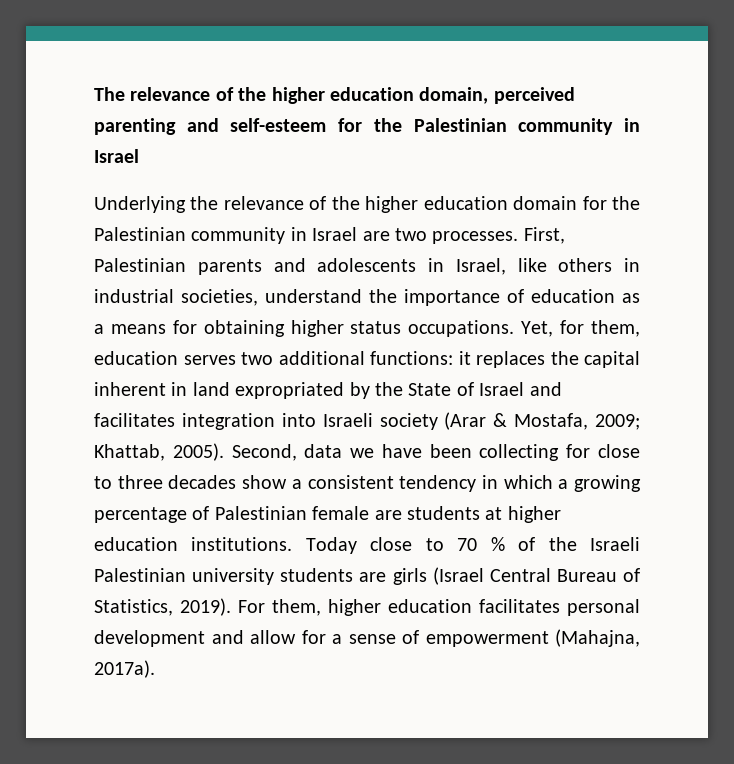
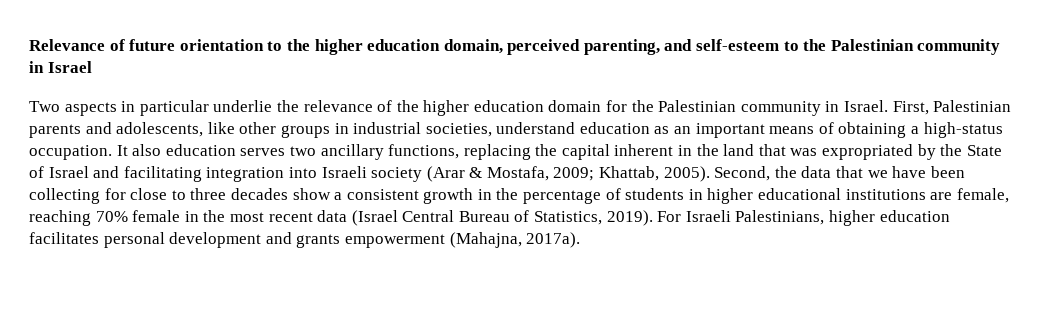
- The relevance of the higher education domain, perceived parenting and self-esteem for the Palestinian community in Israel
+ Relevance of future orientation to the higher education domain, perceived parenting, and self-esteem to the Palestinian community in Israel
- Underlying the relevance of the higher education domain for the Palestinian community in Israel are two processes. First, Palestinian parents and adolescents in Israel, like others in industrial societies, understand the importance of education as a means for obtaining higher status occupations. Yet, for them, education serves two additional functions: it replaces the capital inherent in land expropriated by the State of Israel and facilitates integration into Israeli society (Arar & Mostafa, 2009; Khattab, 2005).
+ Two aspects in particular underlie the relevance of the higher education domain for the Palestinian community in Israel. First, Palestinian parents and adolescents, like other groups in industrial societies, understand education as an important means of obtaining a high-status occupation. It also education serves two ancillary functions, replacing the capital inherent in the land that was expropriated by the State of Israel and facilitating integration into Israeli society (Arar & Mostafa, 2009; Khattab, 2005).
- Second, data we have been collecting for close to three decades show a consistent tendency in which a growing percentage of Palestinian female are students at higher education institutions. Today close to 70 % of the Israeli Palestinian university students are girls (Israel Central Bureau of Statistics, 2019).
+ Second, the data that we have been collecting for close to three decades show a consistent growth in the percentage of students in higher educational institutions are female, reaching 70% female in the most recent data (Israel Central Bureau of Statistics, 2019).
- For them, higher education facilitates personal development and allow for a sense of empowerment (Mahajna, 2017a).
+ For Israeli Palestinians, higher education facilitates personal development and grants empowerment (Mahajna, 2017a).

